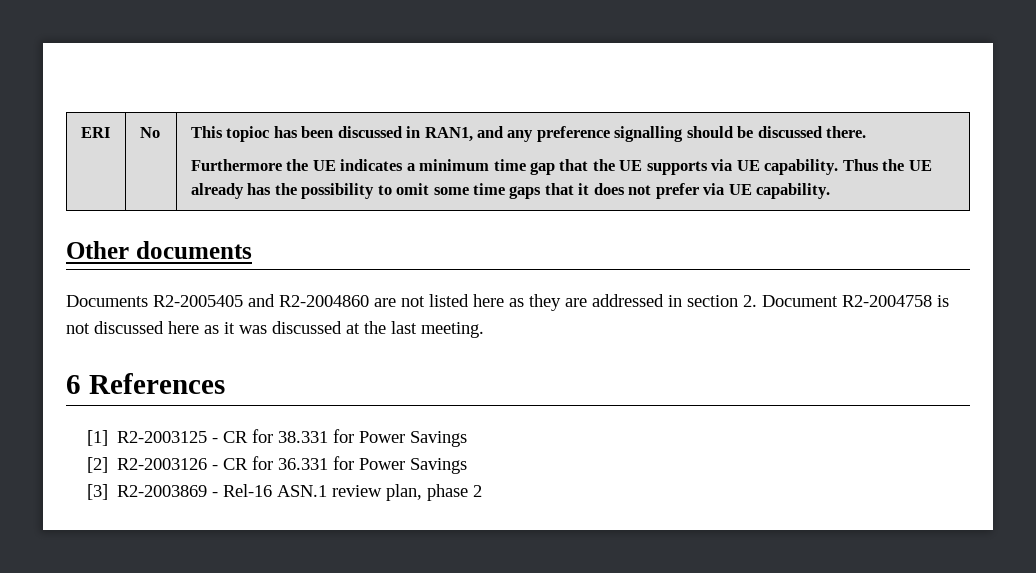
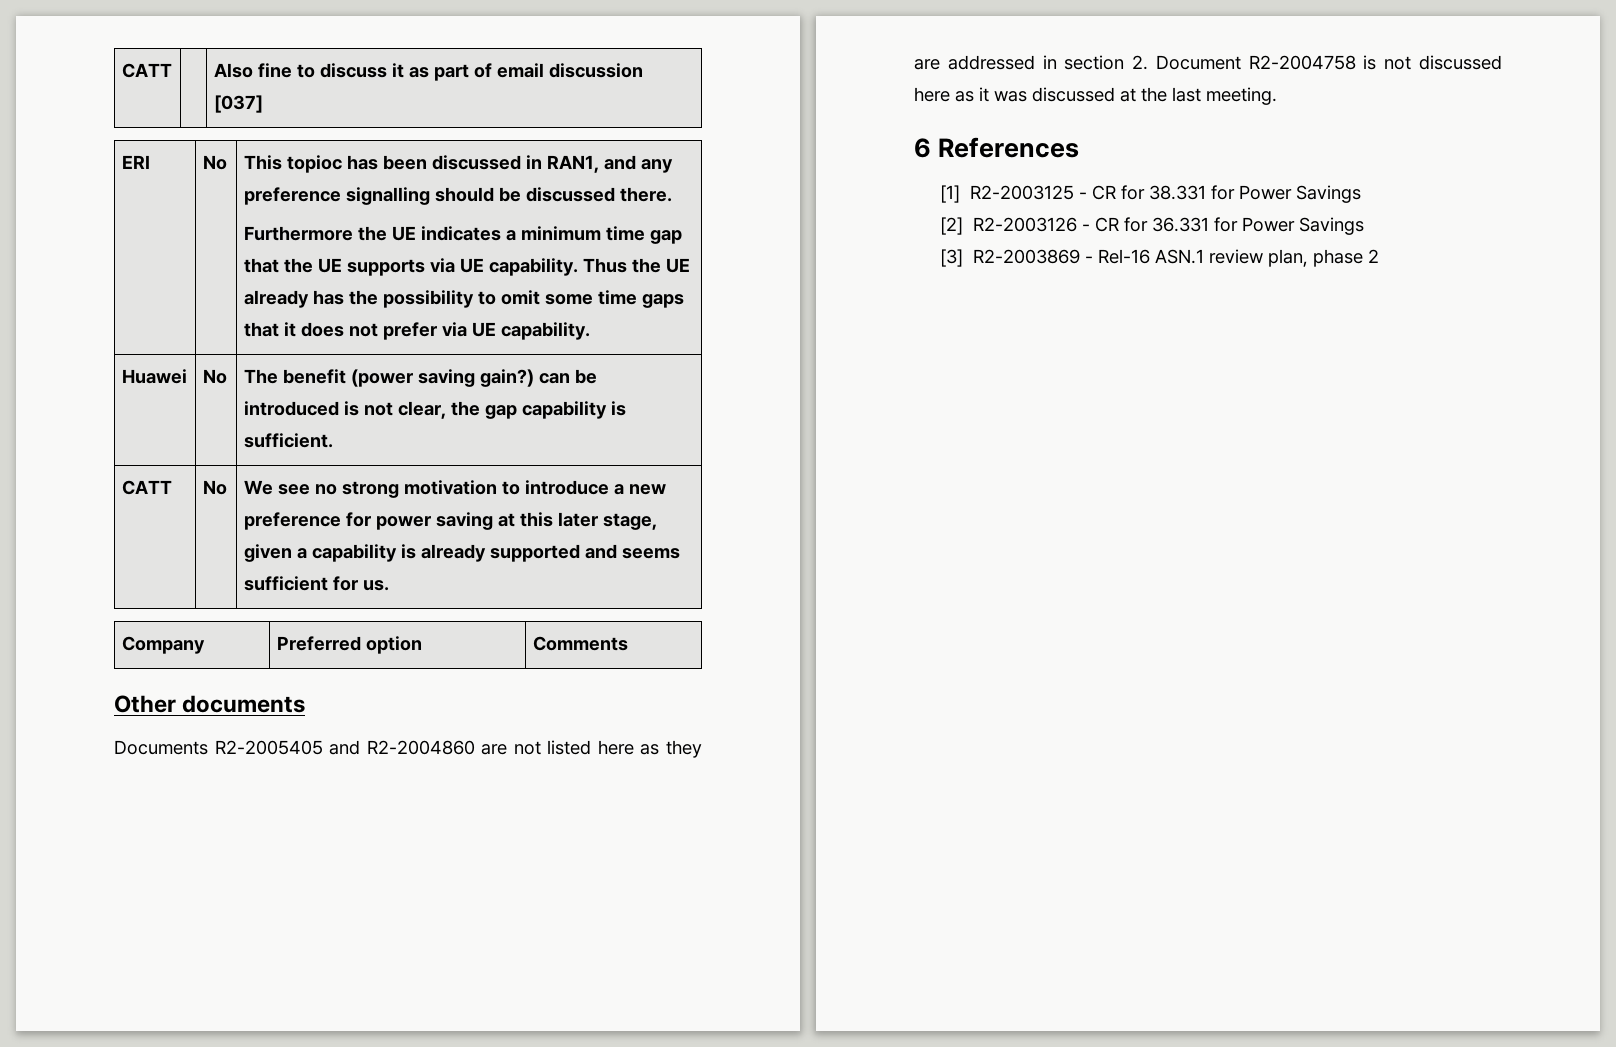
+ CATT | | Also fine to discuss it as part of email discussion [037]
+ Huawei | No | The benefit (power saving gain?) can be introduced is not clear, the gap capability is sufficient.
+ CATT | No | We see no strong motivation to introduce a new preference for power saving at this later stage, given a capability is already supported and seems sufficient for us.
+ Company | Preferred option | Comments

